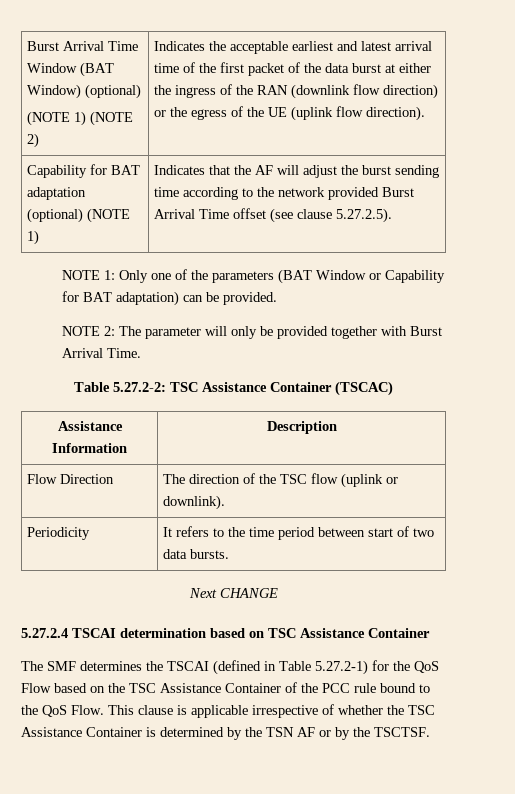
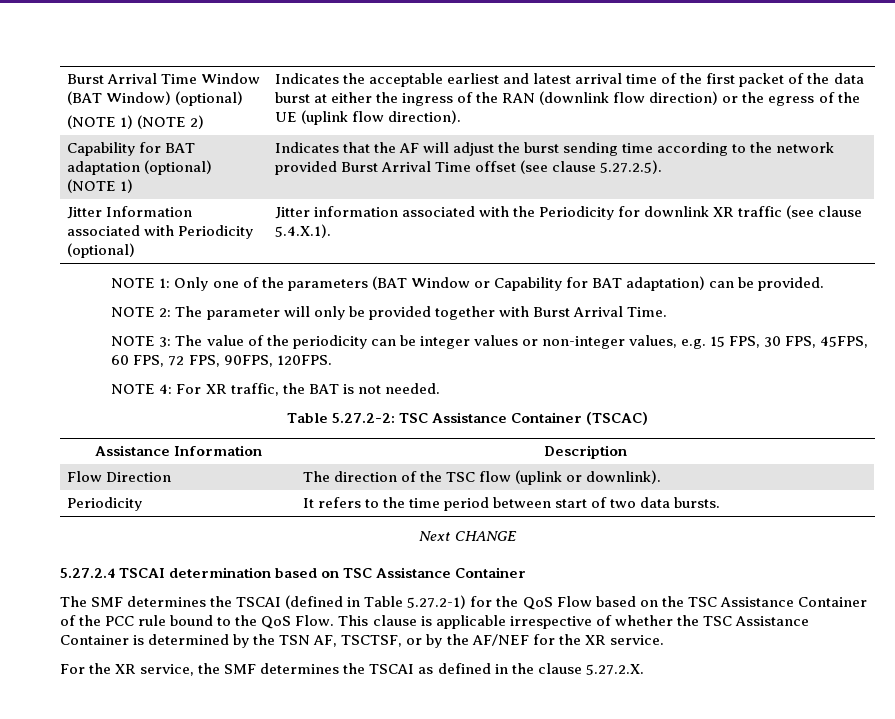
+ Jitter Information associated with Periodicity (optional) | Jitter information associated with the Periodicity for downlink XR traffic (see clause 5.4.X.1).
+ NOTE 3: The value of the periodicity can be integer values or non-integer values, e.g. 15 FPS, 30 FPS, 45FPS, 60 FPS, 72 FPS, 90FPS, 120FPS.
+ NOTE 4: For XR traffic, the BAT is not needed.
- This clause is applicable irrespective of whether the TSC Assistance Container is determined by the TSN AF or by the TSCTSF.
+ This clause is applicable irrespective of whether the TSC Assistance Container is determined by the TSN AF, TSCTSF, or by the AF/NEF for the XR service.
+ For the XR service, the SMF determines the TSCAI as defined in the clause 5.27.2.X.

